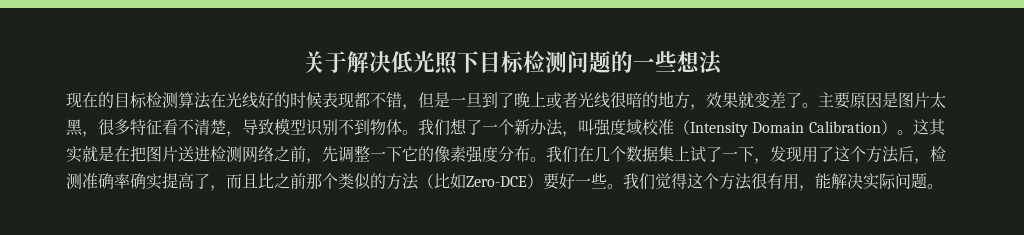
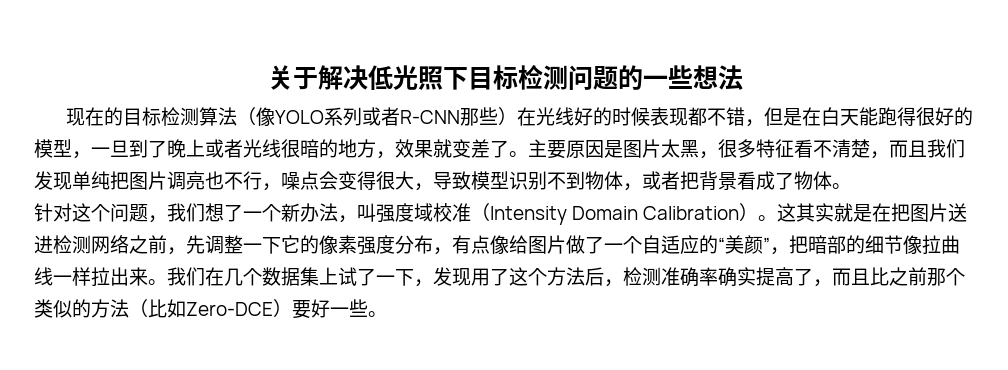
- 现在的目标检测算法在光线好的时候表现都不错，但是一旦到了晚上或者光线很暗的地方，效果就变差了。
+ 现在的目标检测算法（像YOLO系列或者R-CNN那些）在光线好的时候表现都不错，但是在白天能跑得很好的模型，一旦到了晚上或者光线很暗的地方，效果就变差了。
- 主要原因是图片太黑，很多特征看不清楚，导致模型识别不到物体。我们想了一个新办法，叫强度域校准（Intensity Domain Calibration）。
+ 主要原因是图片太黑，很多特征看不清楚，而且我们发现单纯把图片调亮也不行，噪点会变得很大，导致模型识别不到物体，或者把背景看成了物体。
+ 针对这个问题，我们想了一个新办法，叫强度域校准（Intensity Domain Calibration）。
- 这其实就是在把图片送进检测网络之前，先调整一下它的像素强度分布。
+ 这其实就是在把图片送进检测网络之前，先调整一下它的像素强度分布，有点像给图片做了一个自适应的“美颜”，把暗部的细节像拉曲线一样拉出来。
- 我们觉得这个方法很有用，能解决实际问题。

